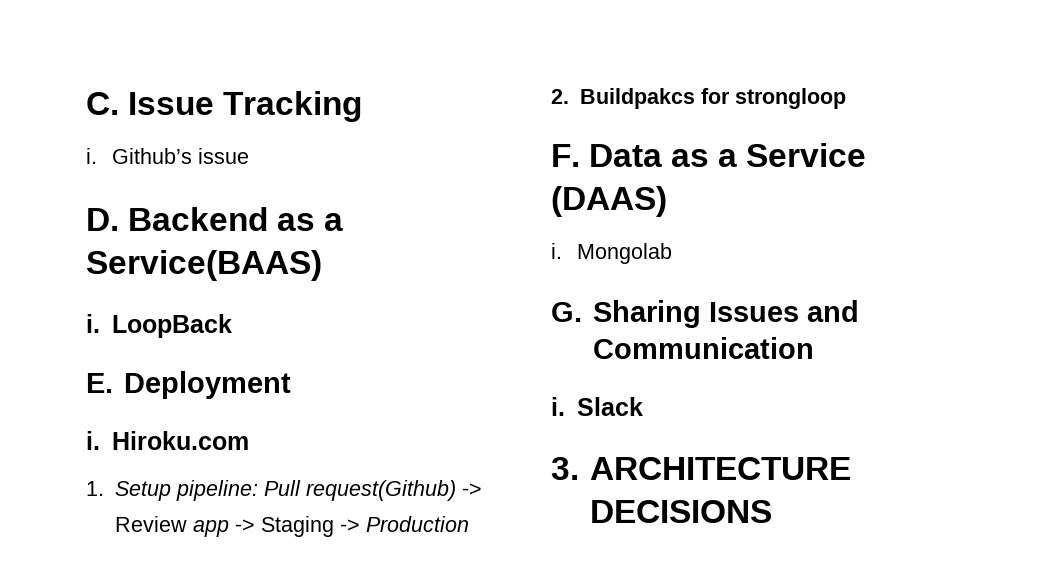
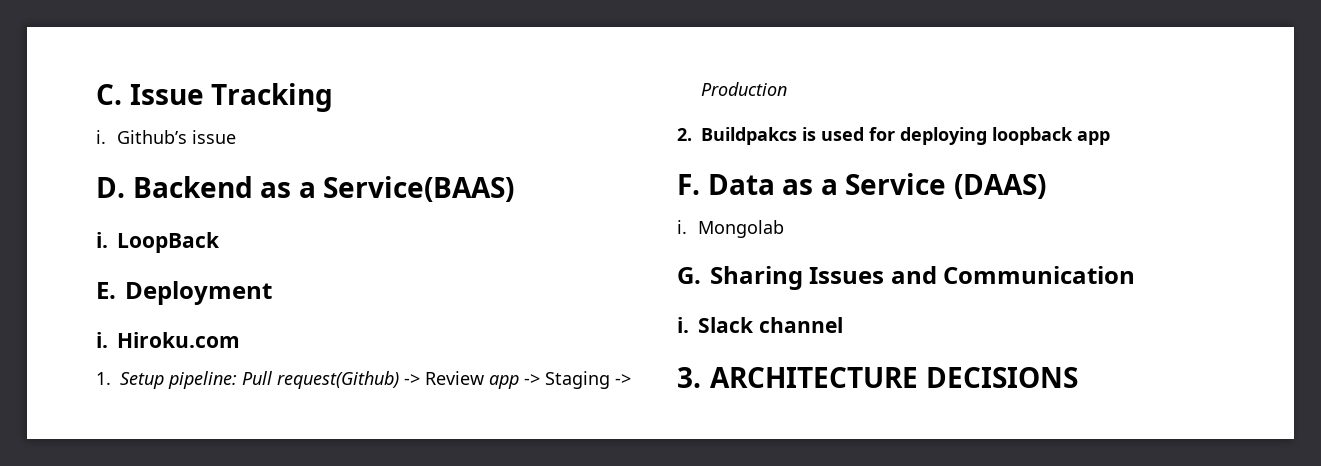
- 2. Buildpakcs for strongloop
+ 2. Buildpakcs is used for deploying loopback app
- Slack
+ Slack channel

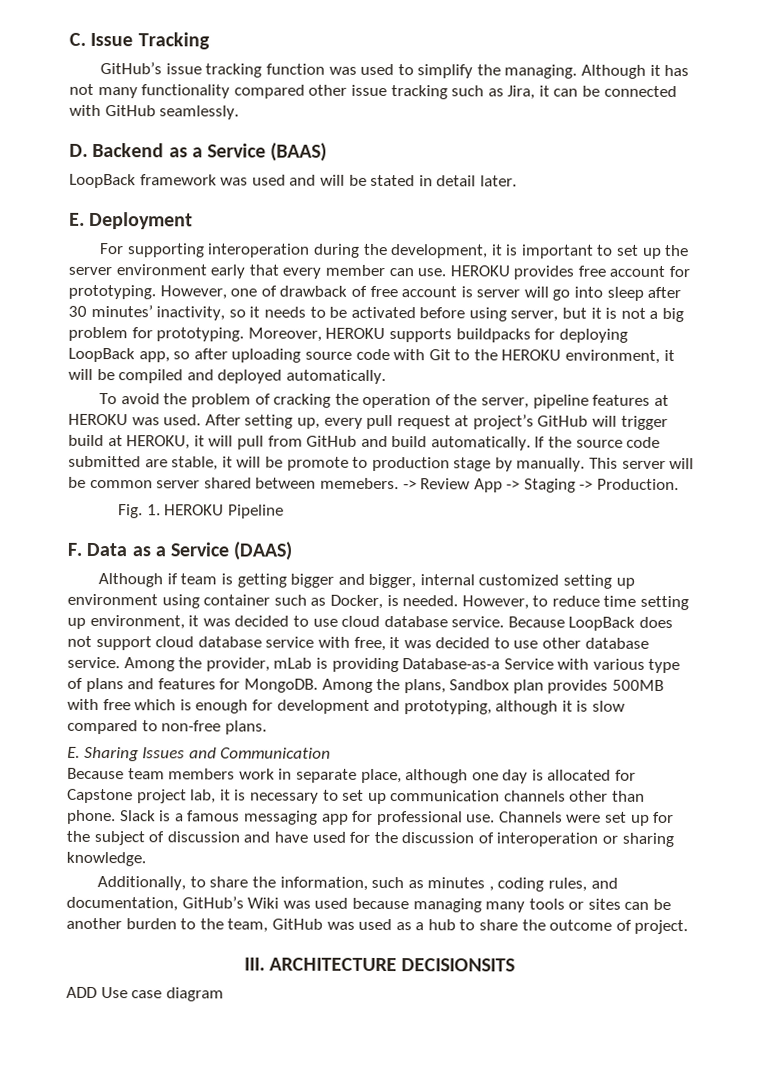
- i. Github’s issue
+ GitHub’s issue tracking function was used to simplify the managing. Although it has not many functionality compared other issue tracking such as Jira, it can be connected with GitHub seamlessly.
- D. Backend as a Service(BAAS)
- i. LoopBack
+ D. Backend as a Service (BAAS)
+ LoopBack framework was used and will be stated in detail later.
  E. Deployment
- i. Hiroku.com
- 1. Setup pipeline: Pull request(Github) -> Review app -> Staging -> Production
- 2. Buildpakcs is used for deploying loopback app
+ For supporting interoperation during the development, it is important to set up the server environment early that every member can use. HEROKU provides free account for prototyping. However, one of drawback of free account is server will go into sleep after 30 minutes’ inactivity, so it needs to be activated before using server, but it is not a big problem for prototyping. Moreover, HEROKU supports buildpacks for deploying LoopBack app, so after uploading source code with Git to the HEROKU environment, it will be compiled and deployed automatically.
+ To avoid the problem of cracking the operation of the server, pipeline features at HEROKU was used. After setting up, every pull request at project’s GitHub will trigger build at HEROKU, it will pull from GitHub and build automatically. If the source code submitted are stable, it will be promote to production stage by manually. This server will be common server shared between memebers. -> Review App -> Staging -> Production.
+ Fig. 1. HEROKU Pipeline
- i. Mongolab
- G. Sharing Issues and Communication
- i. Slack channel
- 3. ARCHITECTURE DECISIONS
+ Although if team is getting bigger and bigger, internal customized setting up environment using container such as Docker, is needed. However, to reduce time setting up environment, it was decided to use cloud database service. Because LoopBack does not support cloud database service with free, it was decided to use other database service. Among the provider, mLab is providing Database-as-a Service with various type of plans and features for MongoDB. Among the plans, Sandbox plan provides 500MB with free which is enough for development and prototyping, although it is slow compared to non-free plans.
+ E. Sharing Issues and Communication
+ Because team members work in separate place, although one day is allocated for Capstone project lab, it is necessary to set up communication channels other than phone. Slack is a famous messaging app for professional use. Channels were set up for the subject of discussion and have used for the discussion of interoperation or sharing knowledge.
+ Additionally, to share the information, such as minutes , coding rules, and documentation, GitHub’s Wiki was used because managing many tools or sites can be another burden to the team, GitHub was used as a hub to share the outcome of project.
+ III. ARCHITECTURE DECISIONSITS
+ ADD Use case diagram

